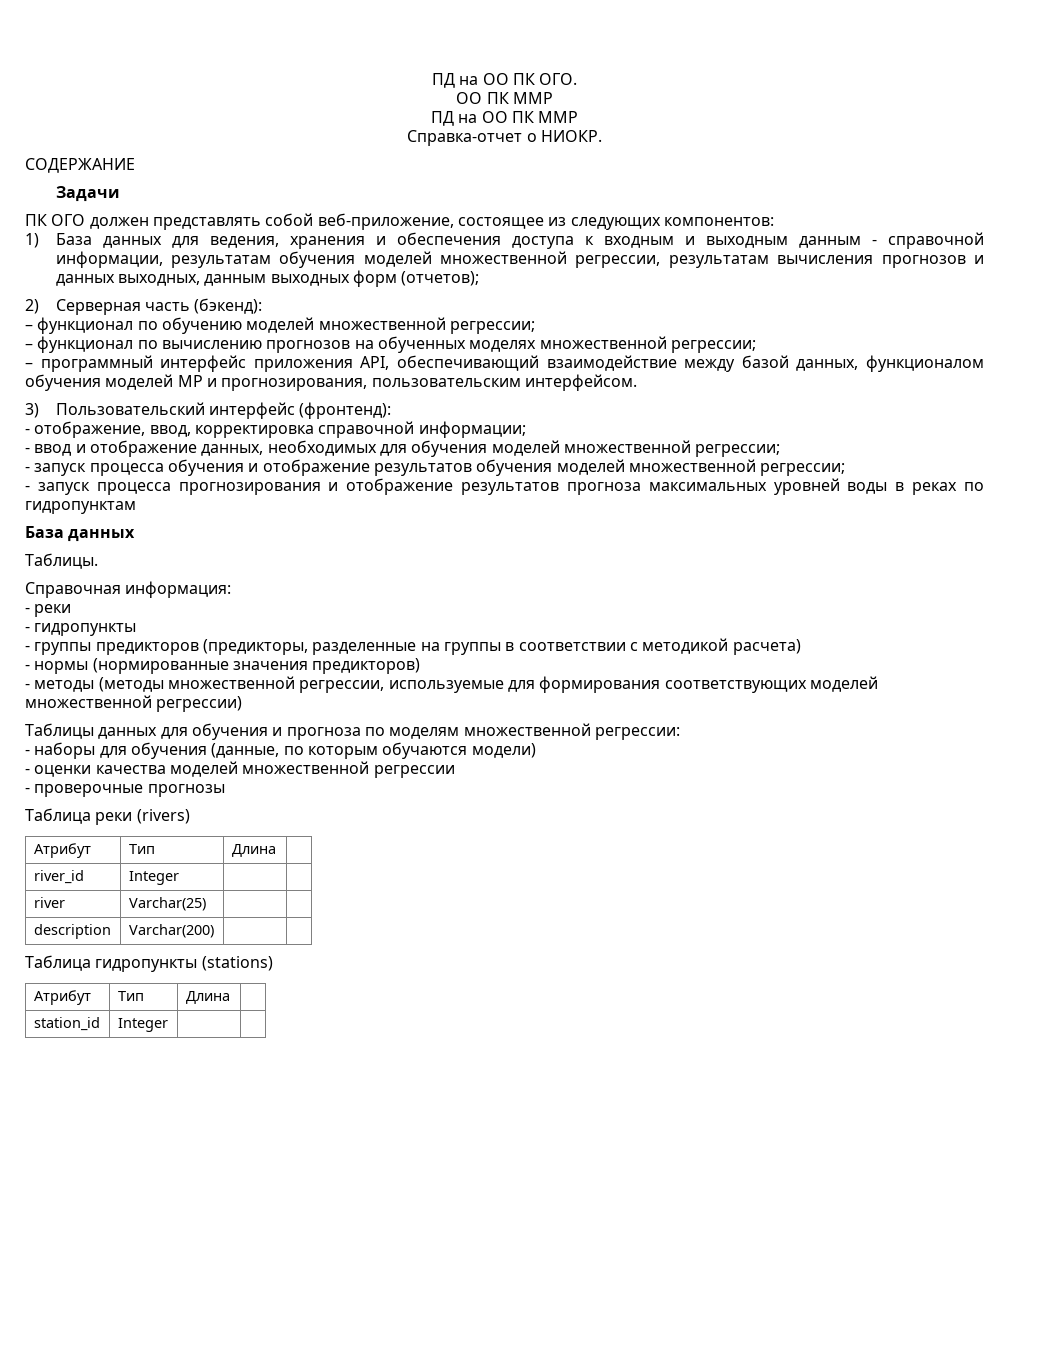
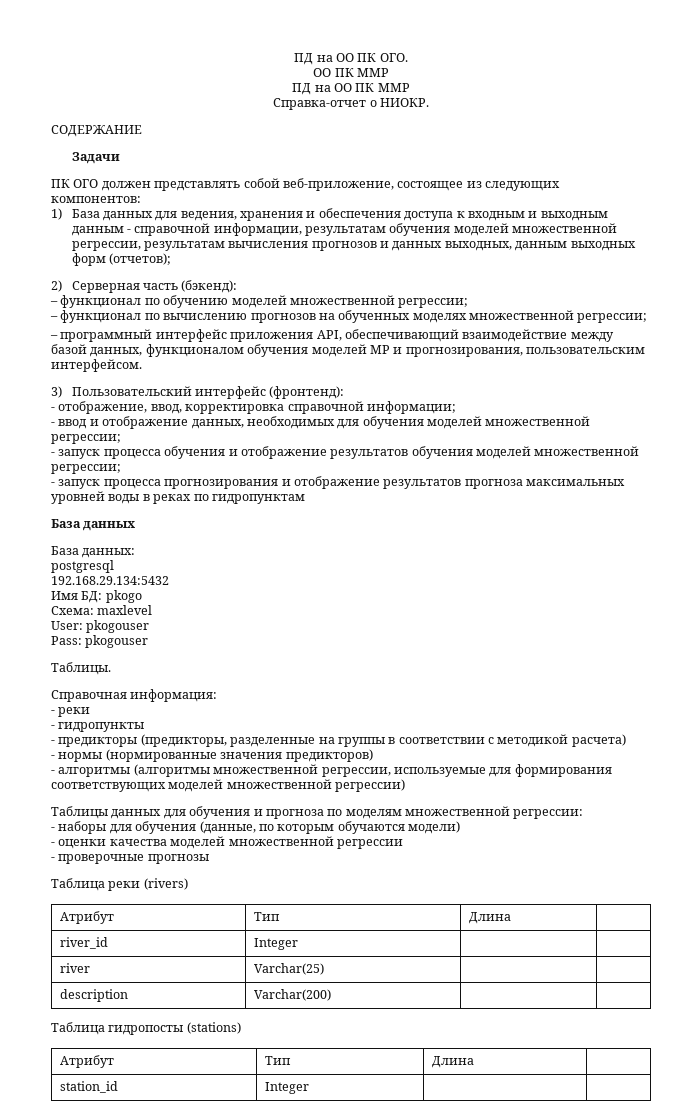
+ База данных:
+ postgresql
+ 192.168.29.134:5432
+ Имя БД: pkogo
+ Схема: maxlevel
+ User: pkogouser
+ Pass: pkogouser
- - группы предикторов (предикторы, разделенные на группы в соответствии с методикой расчета)
+ - предикторы (предикторы, разделенные на группы в соответствии с методикой расчета)
- - методы (методы множественной регрессии, используемые для формирования соответствующих моделей множественной регрессии)
+ - алгоритмы (алгоритмы множественной регрессии, используемые для формирования соответствующих моделей множественной регрессии)
- Таблица гидропункты (stations)
+ Таблица гидропосты (stations)

